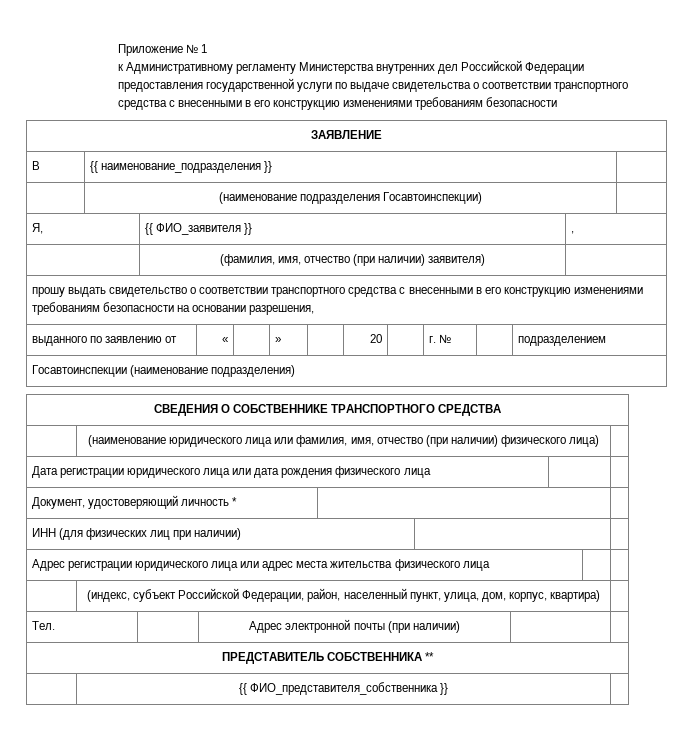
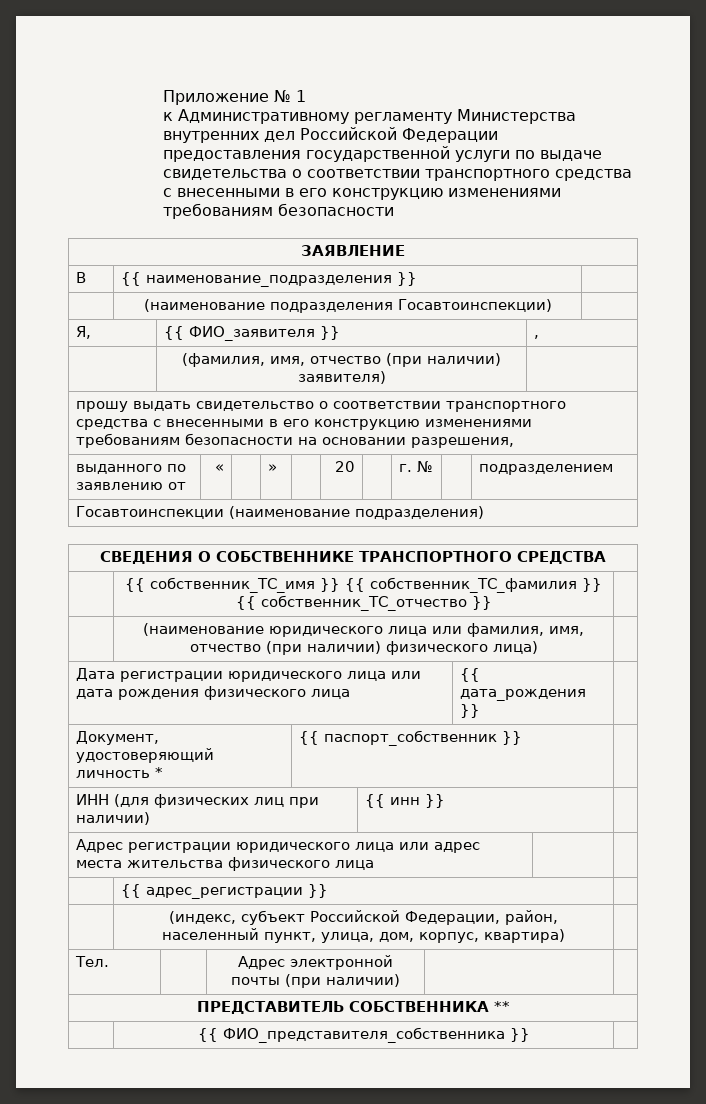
+ | {{ собственник_ТС_имя }} {{ собственник_ТС_фамилия }} {{ собственник_ТС_отчество }} |
- Дата регистрации юридического лица или дата рождения физического лица | |
+ Дата регистрации юридического лица или дата рождения физического лица | {{ дата_рождения }} |
- Документ, удостоверяющий личность * | |
+ Документ, удостоверяющий личность * | {{ паспорт_собственник }} |
- ИНН (для физических лиц при наличии) | |
+ ИНН (для физических лиц при наличии) | {{ инн }} |
+ | {{ адрес_регистрации }} |

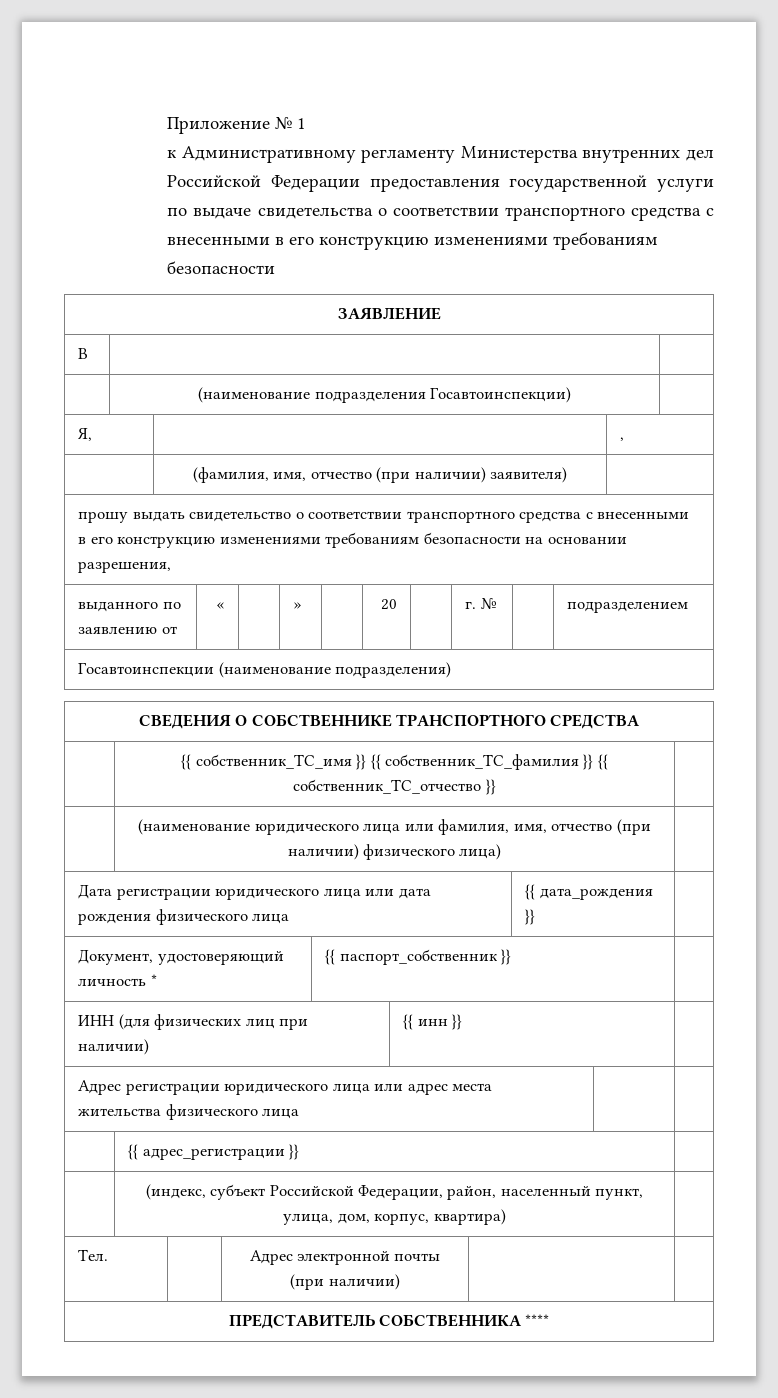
- В | {{ наименование_подразделения }} |
+ В | |
- Я, | {{ ФИО_заявителя }} | ,
+ Я, | | ,
- ПРЕДСТАВИТЕЛЬ СОБСТВЕННИКА **
- | {{ ФИО_представителя_собственника }} |
+ ПРЕДСТАВИТЕЛЬ СОБСТВЕННИКА ****

